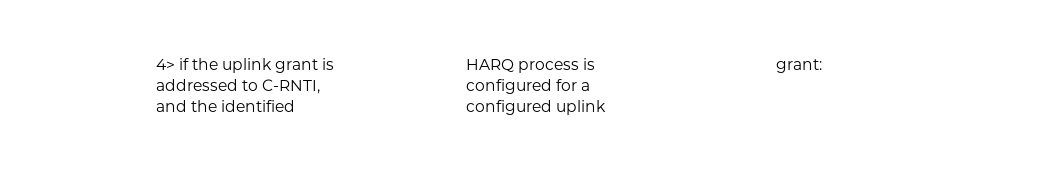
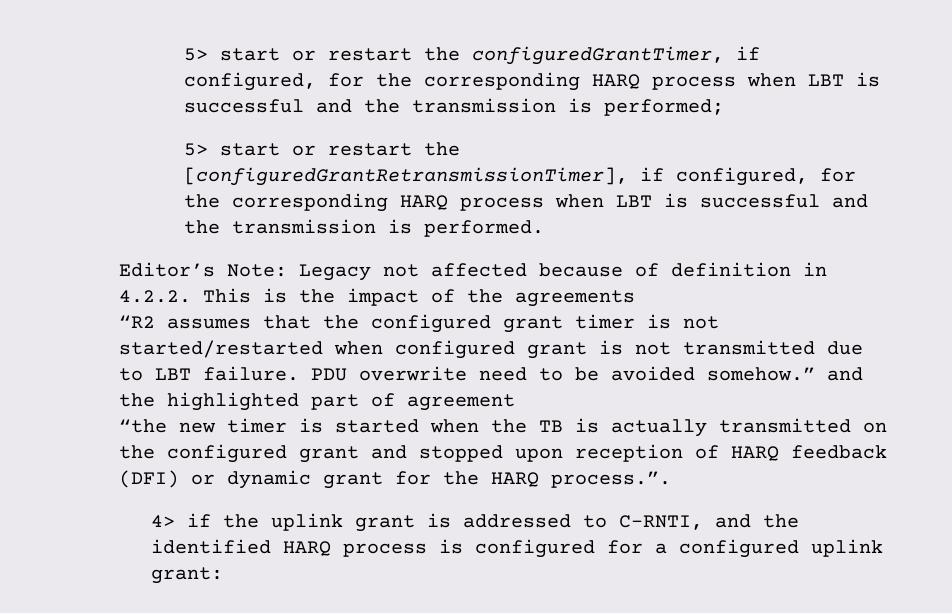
+ 5> start or restart the configuredGrantTimer, if configured, for the corresponding HARQ process when LBT is successful and the transmission is performed;
+ 5> start or restart the [configuredGrantRetransmissionTimer], if configured, for the corresponding HARQ process when LBT is successful and the transmission is performed.
+ Editor’s Note: Legacy not affected because of definition in 4.2.2. This is the impact of the agreements
+ “R2 assumes that the configured grant timer is not started/restarted when configured grant is not transmitted due to LBT failure. PDU overwrite need to be avoided somehow.” and the highlighted part of agreement
+ “the new timer is started when the TB is actually transmitted on the configured grant and stopped upon reception of HARQ feedback (DFI) or dynamic grant for the HARQ process.”.

